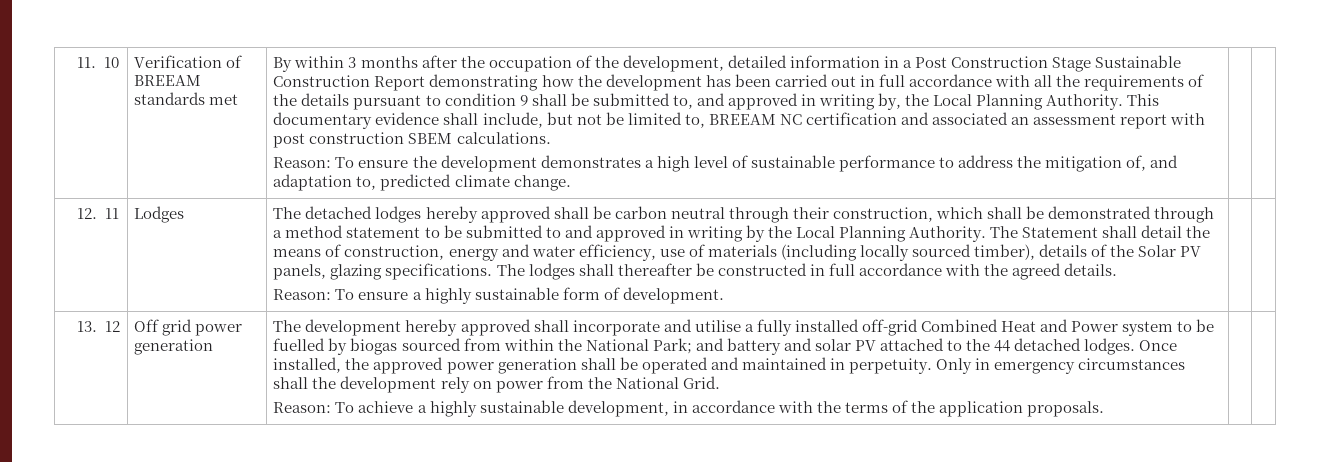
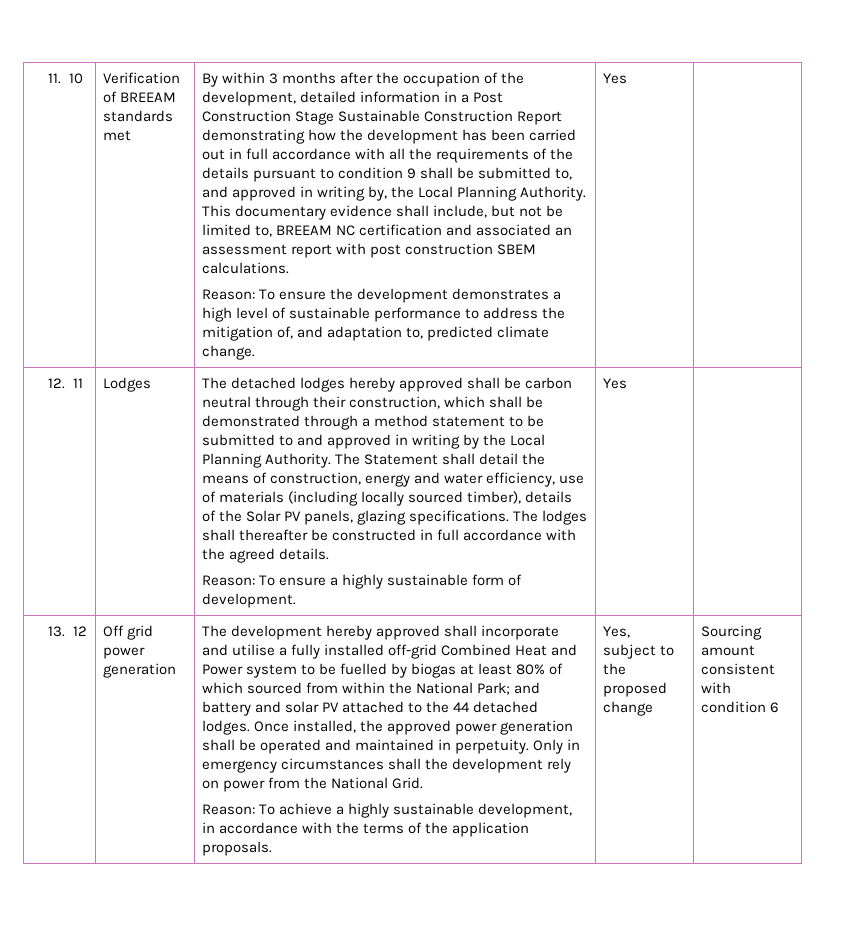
- Reason: To ensure the development demonstrates a high level of sustainable performance to address the mitigation of, and adaptation to, predicted climate change.
+ Reason: To ensure the development demonstrates a high level of sustainable performance to address the mitigation of, and adaptation to, predicted climate change. | Yes
- Reason: To ensure a highly sustainable form of development.
+ Reason: To ensure a highly sustainable form of development. | Yes
- The development hereby approved shall incorporate and utilise a fully installed off-grid Combined Heat and Power system to be fuelled by biogas sourced from within the National Park; and battery and solar PV attached to the 44 detached lodges.
+ The development hereby approved shall incorporate and utilise a fully installed off-grid Combined Heat and Power system to be fuelled by biogas at least 80% of which sourced from within the National Park; and battery and solar PV attached to the 44 detached lodges.
+ Yes, subject to the proposed change | Sourcing amount consistent with condition 6

